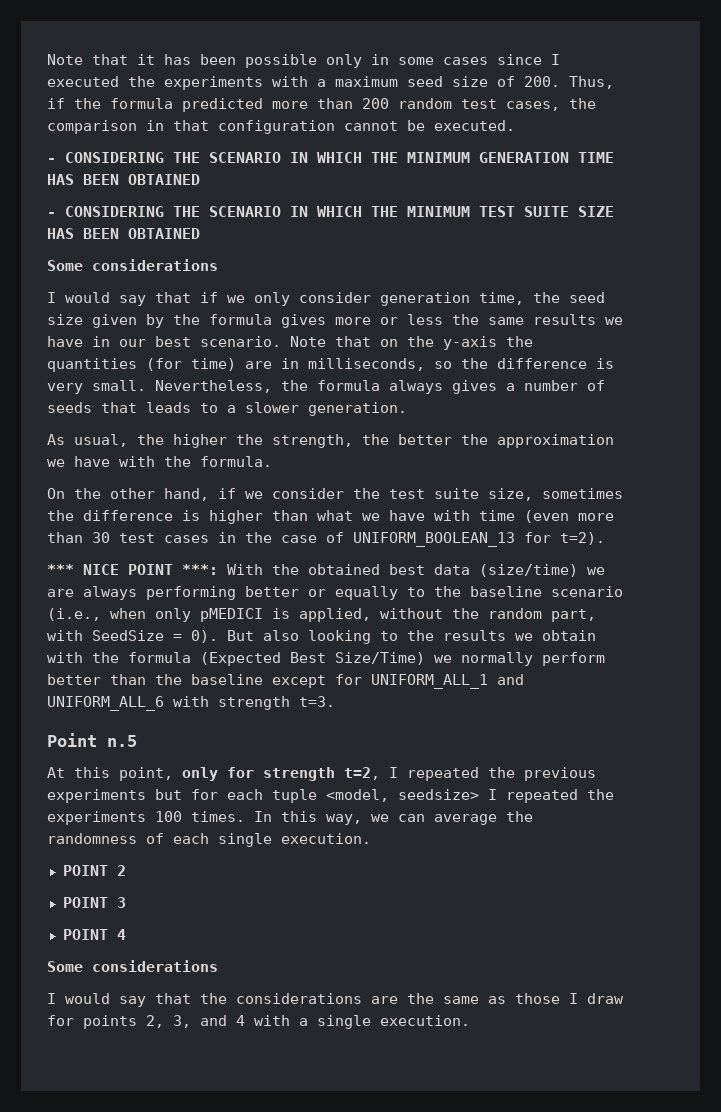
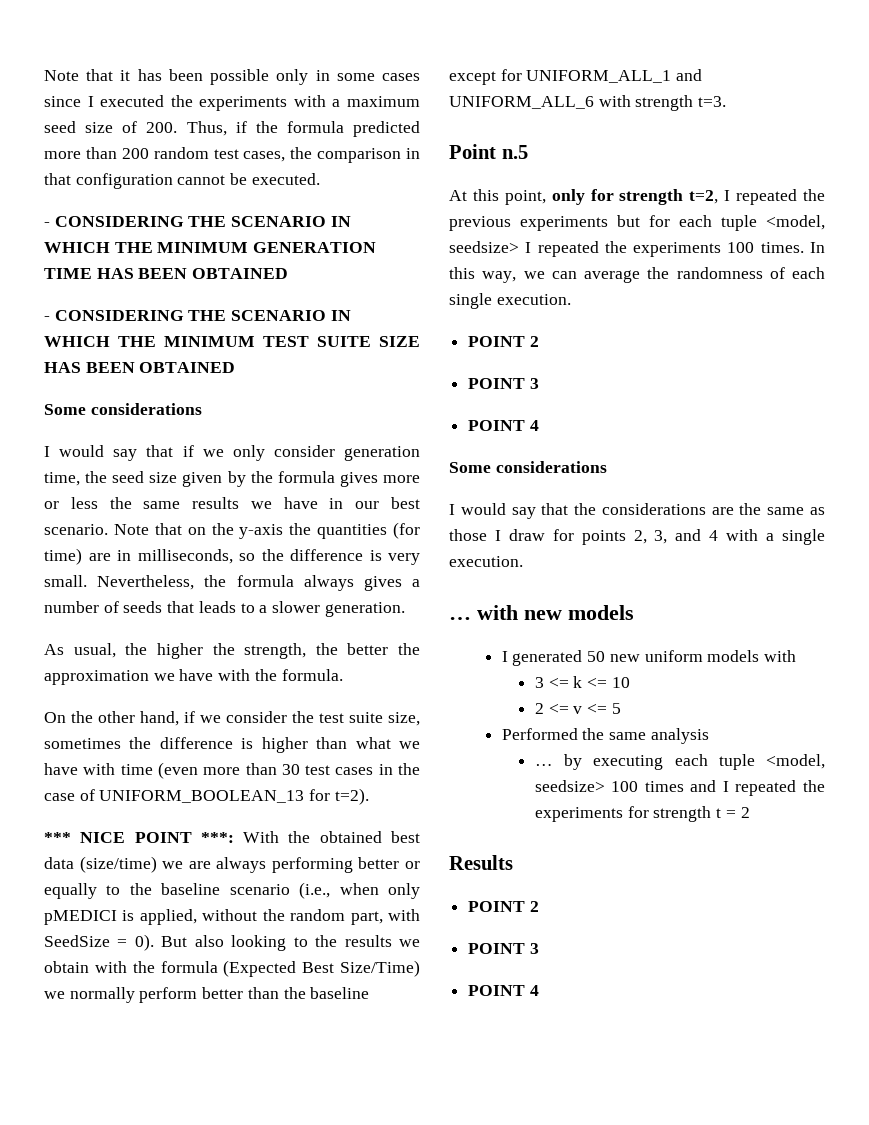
+ … with new models
+ I generated 50 new uniform models with
+ 3 <= k <= 10
+ 2 <= v <= 5
+ Performed the same analysis
+ … by executing each tuple <model, seedsize> 100 times and I repeated the experiments for strength t = 2
+ Results
+ POINT 2
+ POINT 3
+ POINT 4

